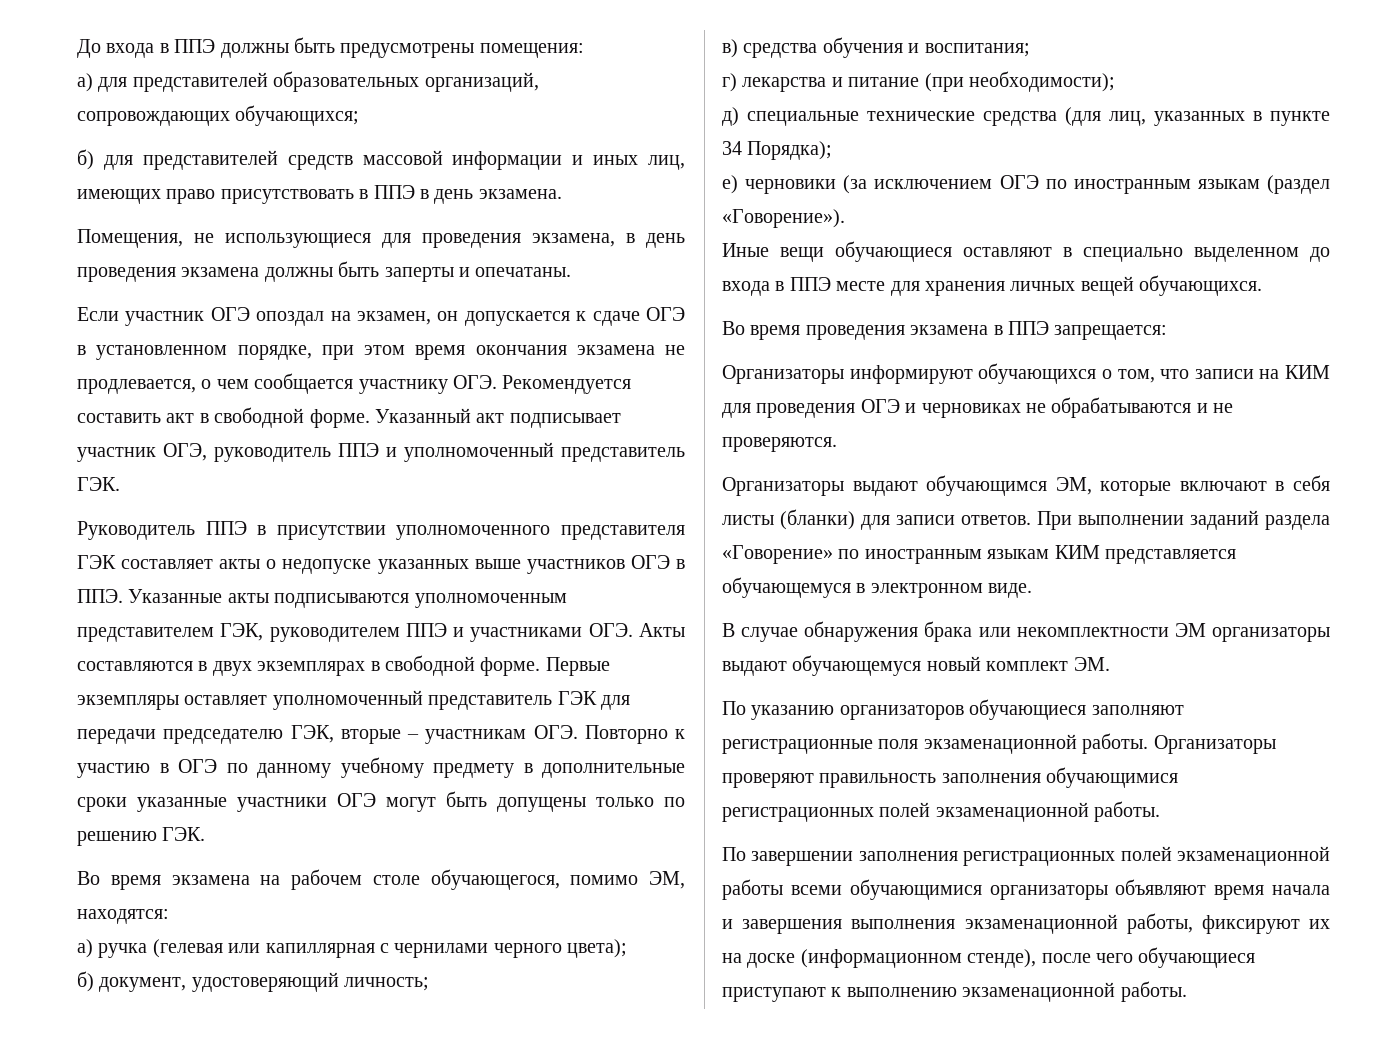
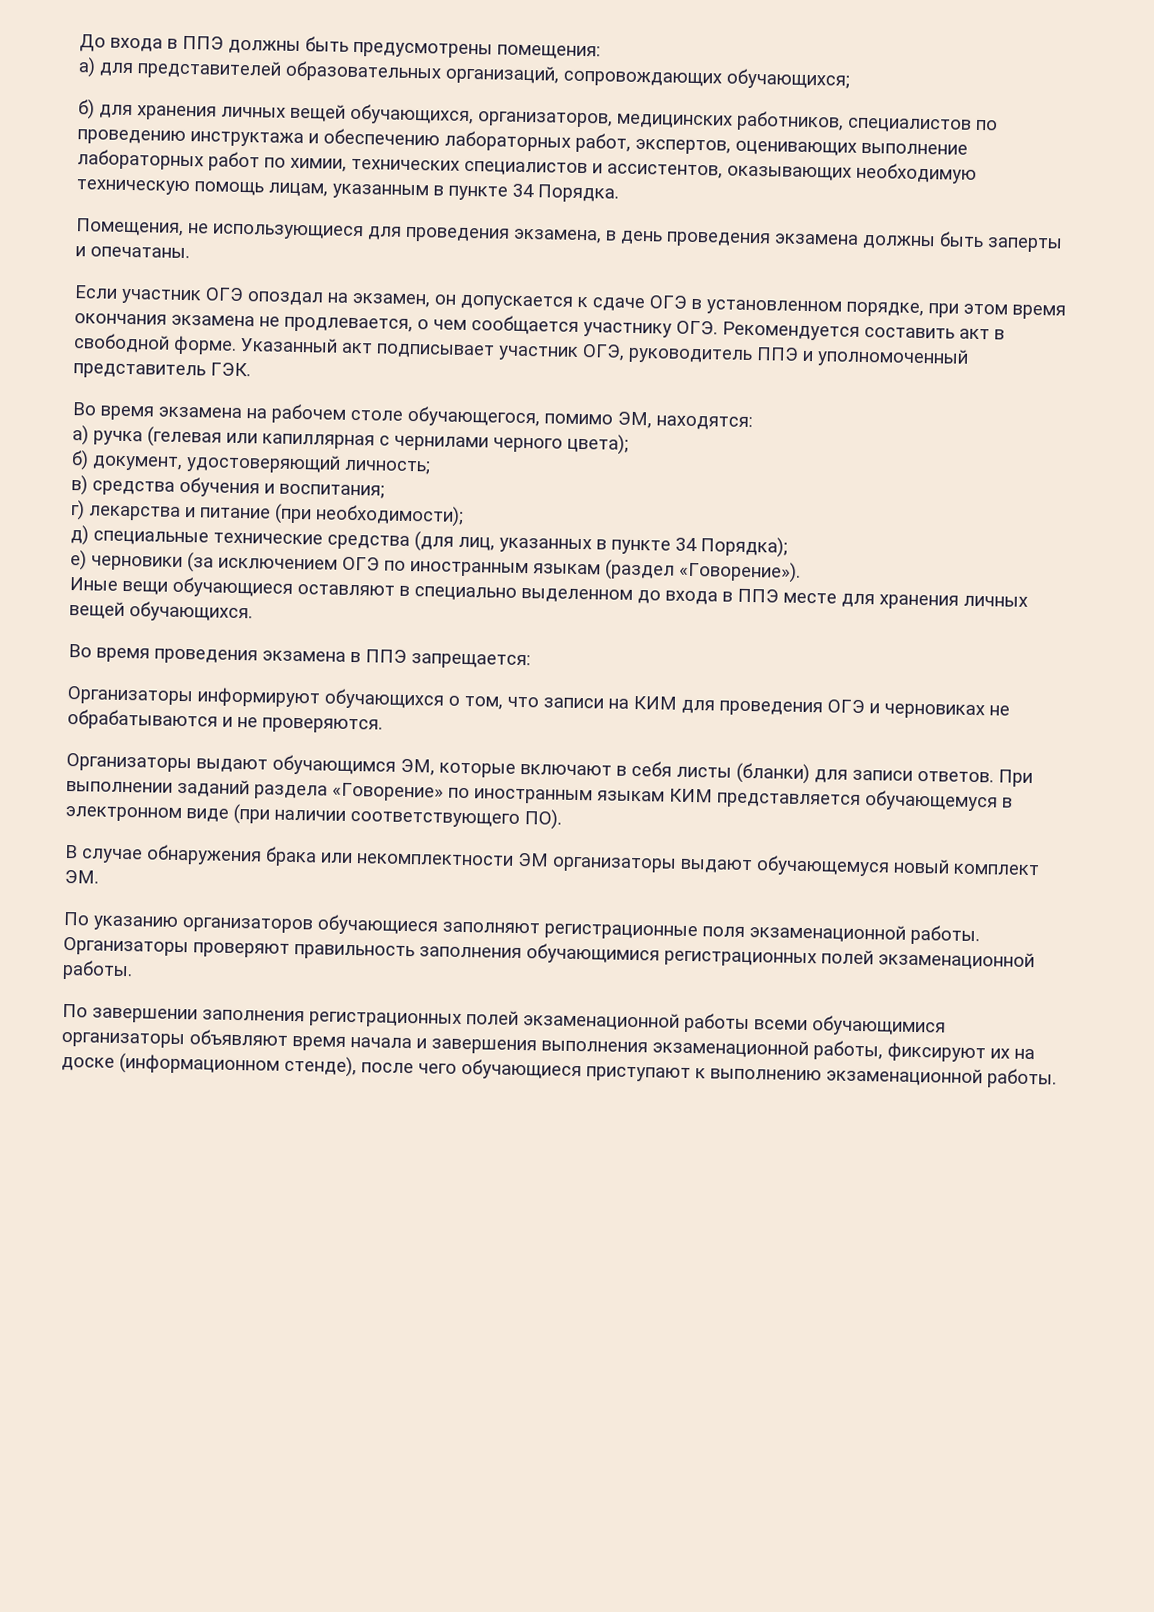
- б) для представителей средств массовой информации и иных лиц, имеющих право присутствовать в ППЭ в день экзамена.
+ б) для хранения личных вещей обучающихся, организаторов, медицинских работников, специалистов по проведению инструктажа и обеспечению лабораторных работ, экспертов, оценивающих выполнение лабораторных работ по химии, технических специалистов и ассистентов, оказывающих необходимую техническую помощь лицам, указанным в пункте 34 Порядка.
- Руководитель ППЭ в присутствии уполномоченного представителя ГЭК составляет акты о недопуске указанных выше участников ОГЭ в ППЭ. Указанные акты подписываются уполномоченным представителем ГЭК, руководителем ППЭ и участниками ОГЭ. Акты составляются в двух экземплярах в свободной форме. Первые экземпляры оставляет уполномоченный представитель ГЭК для передачи председателю ГЭК, вторые – участникам ОГЭ. Повторно к участию в ОГЭ по данному учебному предмету в дополнительные сроки указанные участники ОГЭ могут быть допущены только по решению ГЭК.
- При выполнении заданий раздела «Говорение» по иностранным языкам КИМ представляется обучающемуся в электронном виде.
+ При выполнении заданий раздела «Говорение» по иностранным языкам КИМ представляется обучающемуся в электронном виде (при наличии соответствующего ПО).

